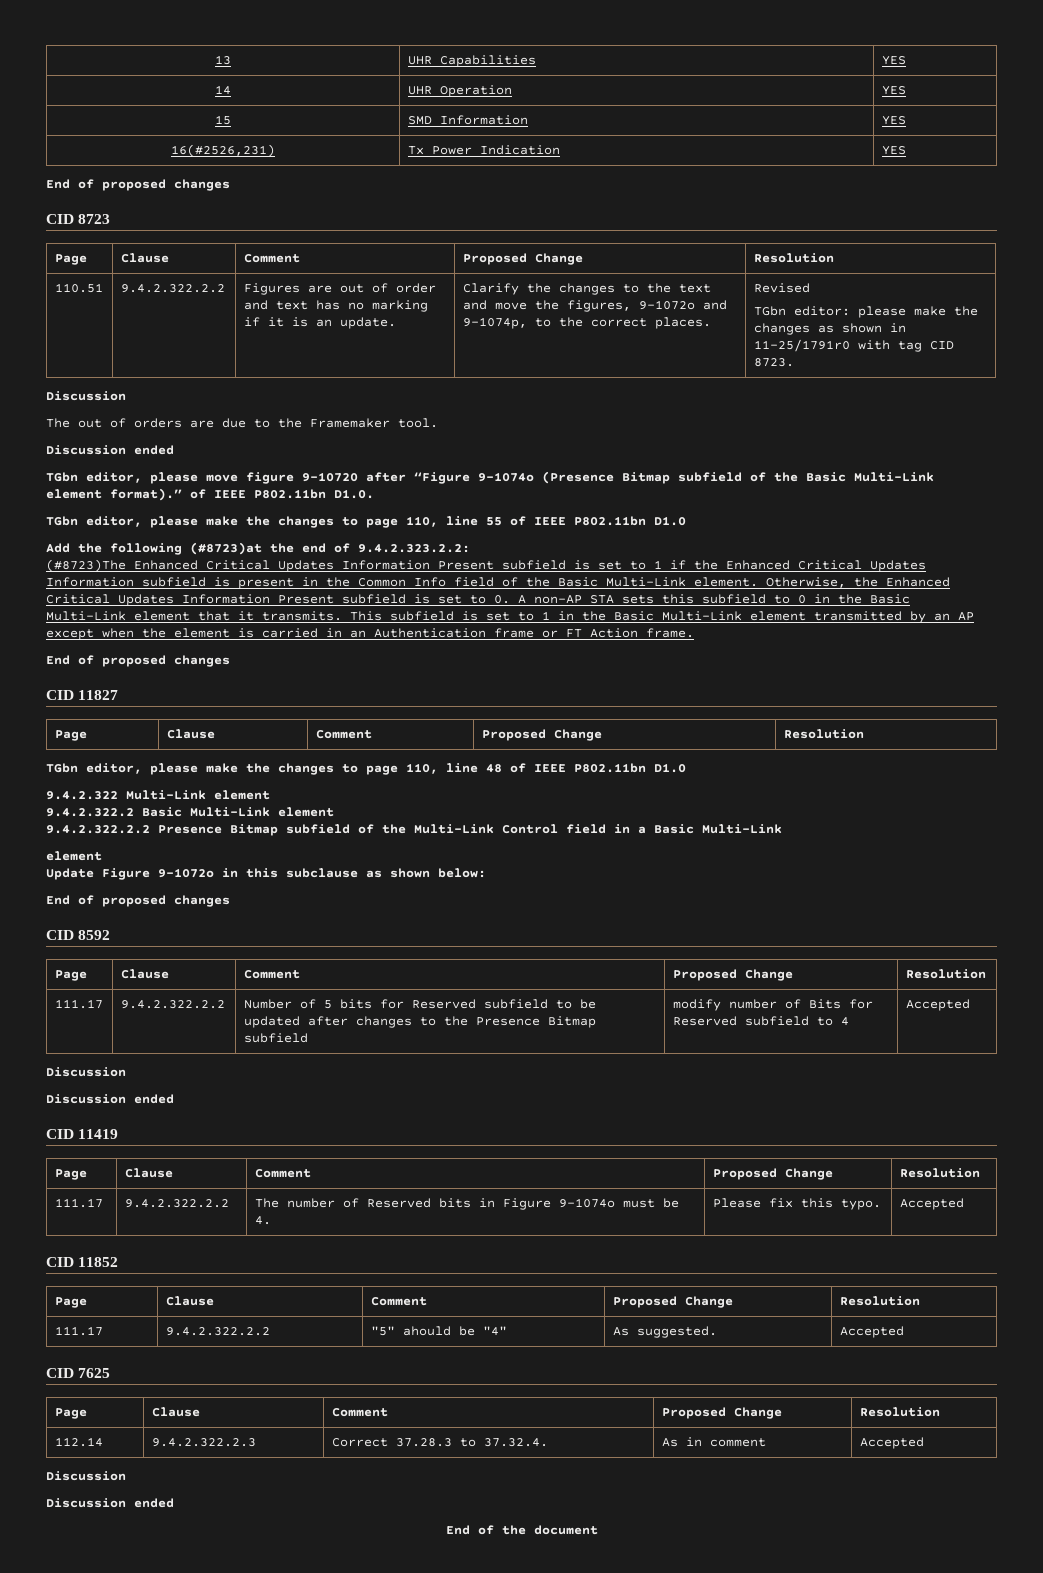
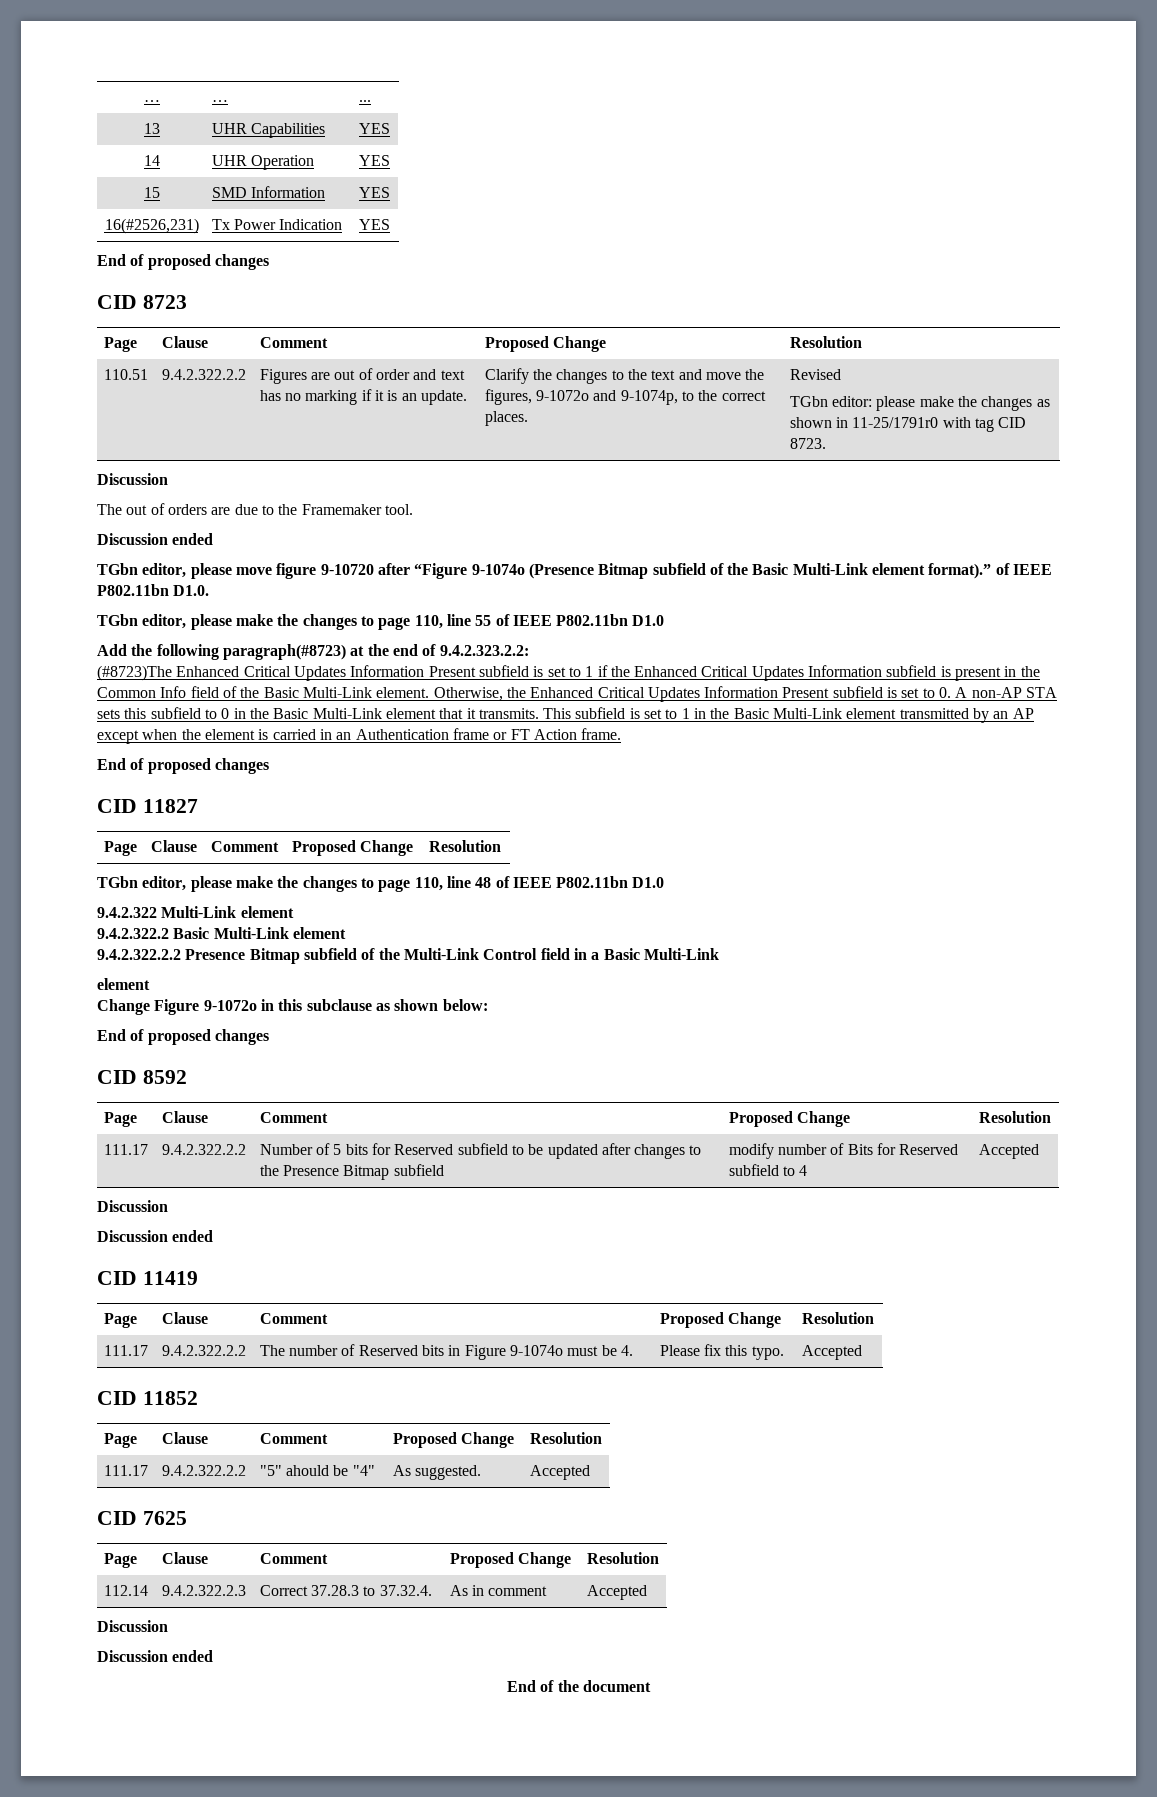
+ … | … | ...
- Add the following (#8723)at the end of 9.4.2.323.2.2:
+ Add the following paragraph(#8723) at the end of 9.4.2.323.2.2:
- Update Figure 9-1072o in this subclause as shown below:
+ Change Figure 9-1072o in this subclause as shown below:

